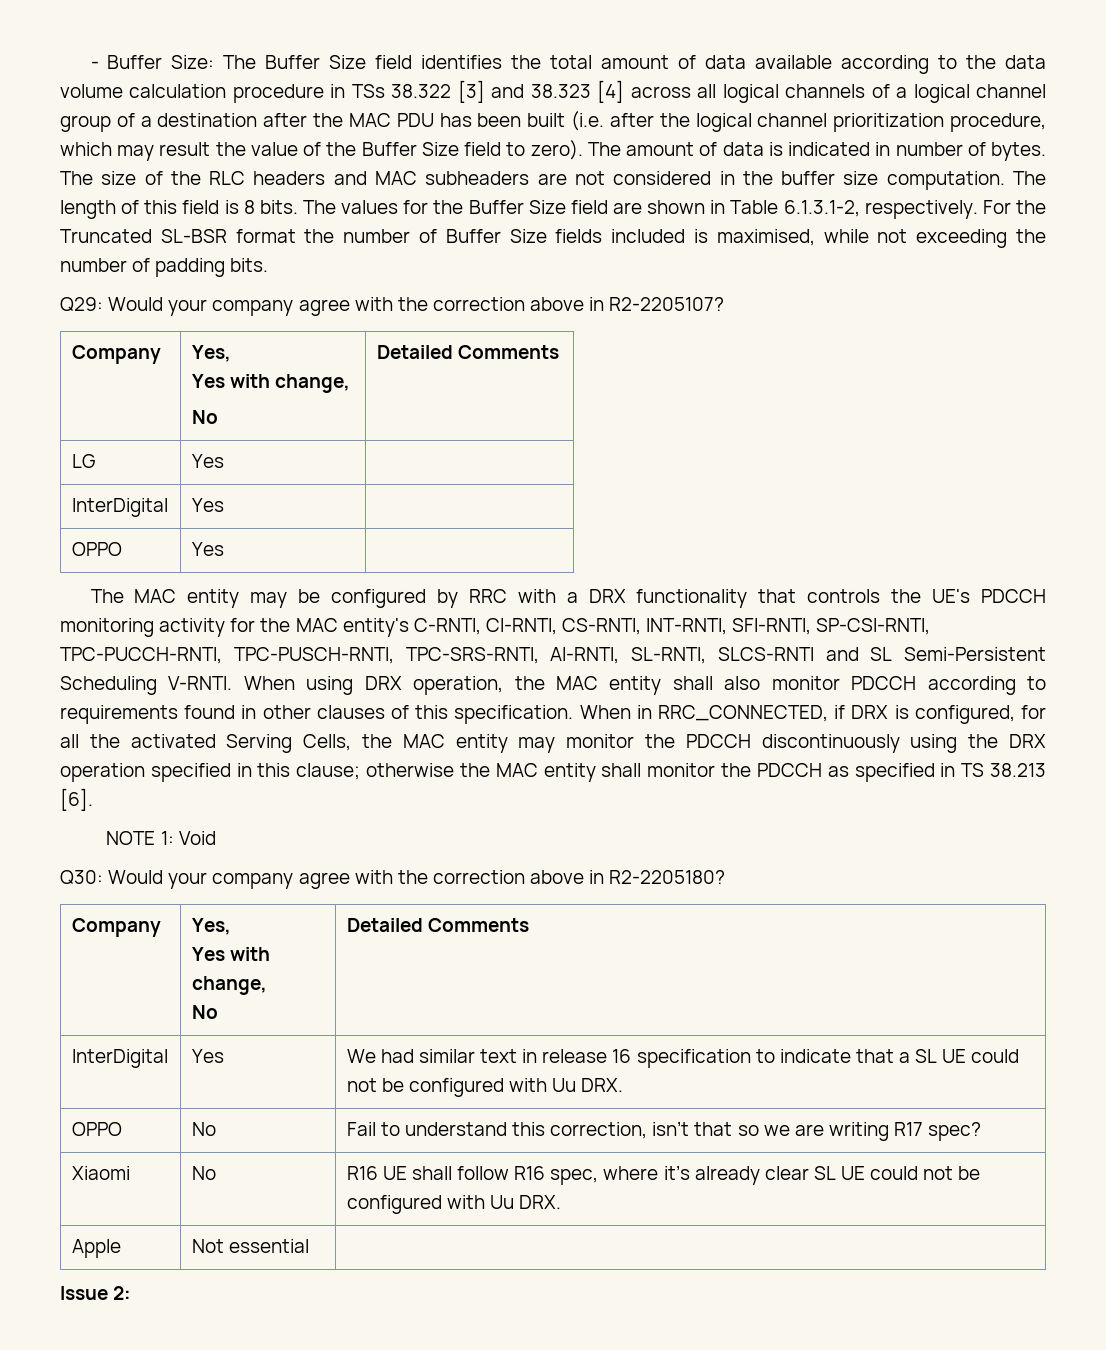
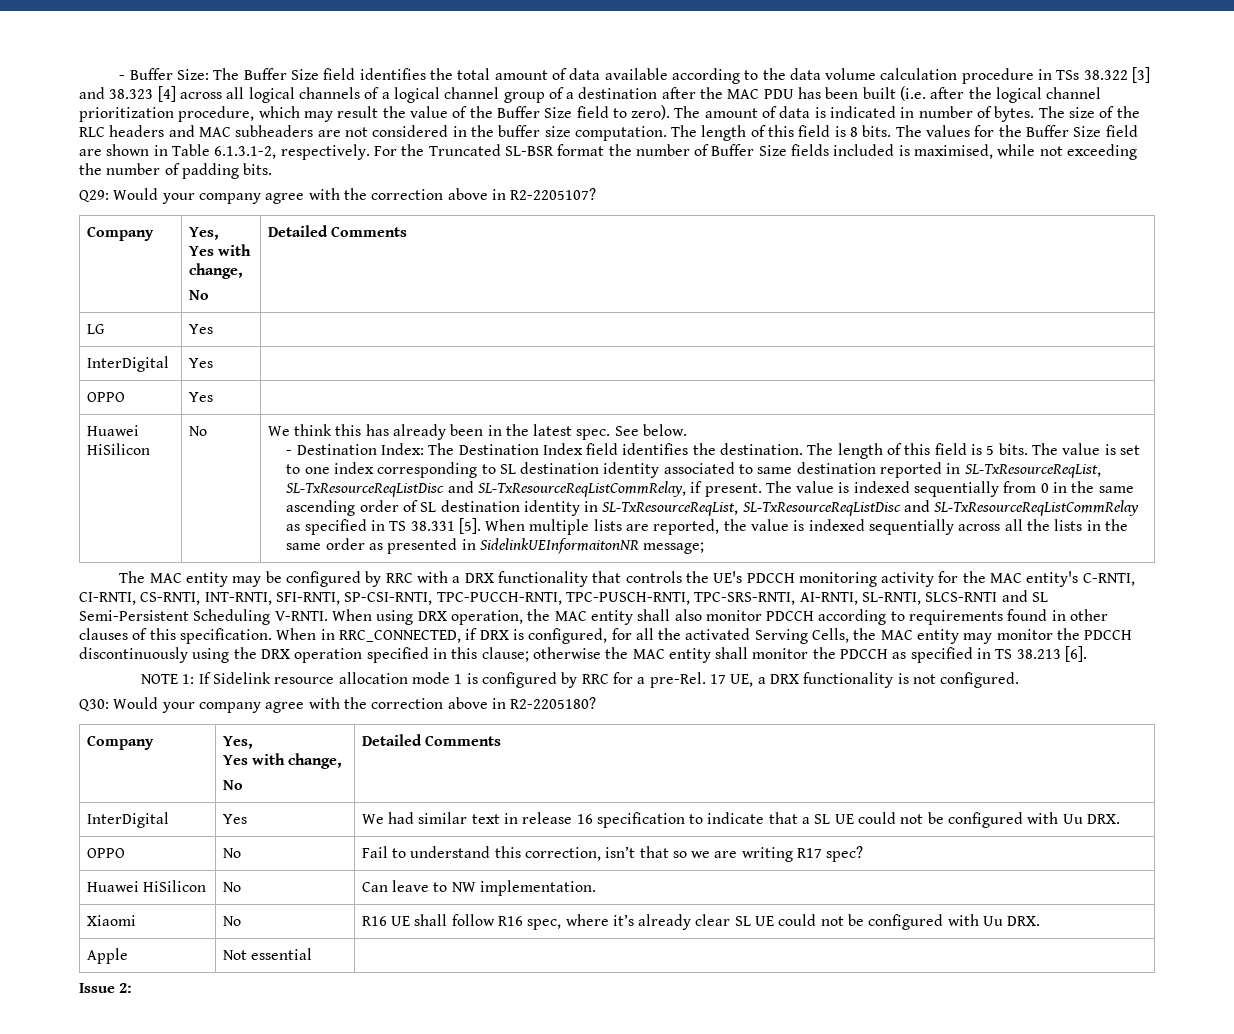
+ Huawei HiSilicon | No | We think this has already been in the latest spec. See below.
+ - Destination Index: The Destination Index field identifies the destination. The length of this field is 5 bits. The value is set to one index corresponding to SL destination identity associated to same destination reported in SL-TxResourceReqList, SL-TxResourceReqListDisc and SL-TxResourceReqListCommRelay, if present. The value is indexed sequentially from 0 in the same ascending order of SL destination identity in SL-TxResourceReqList, SL-TxResourceReqListDisc and SL-TxResourceReqListCommRelay as specified in TS 38.331 [5]. When multiple lists are reported, the value is indexed sequentially across all the lists in the same order as presented in SidelinkUEInformaitonNR message;
- NOTE 1: Void
+ NOTE 1: If Sidelink resource allocation mode 1 is configured by RRC for a pre-Rel. 17 UE, a DRX functionality is not configured.
+ Huawei HiSilicon | No | Can leave to NW implementation.

